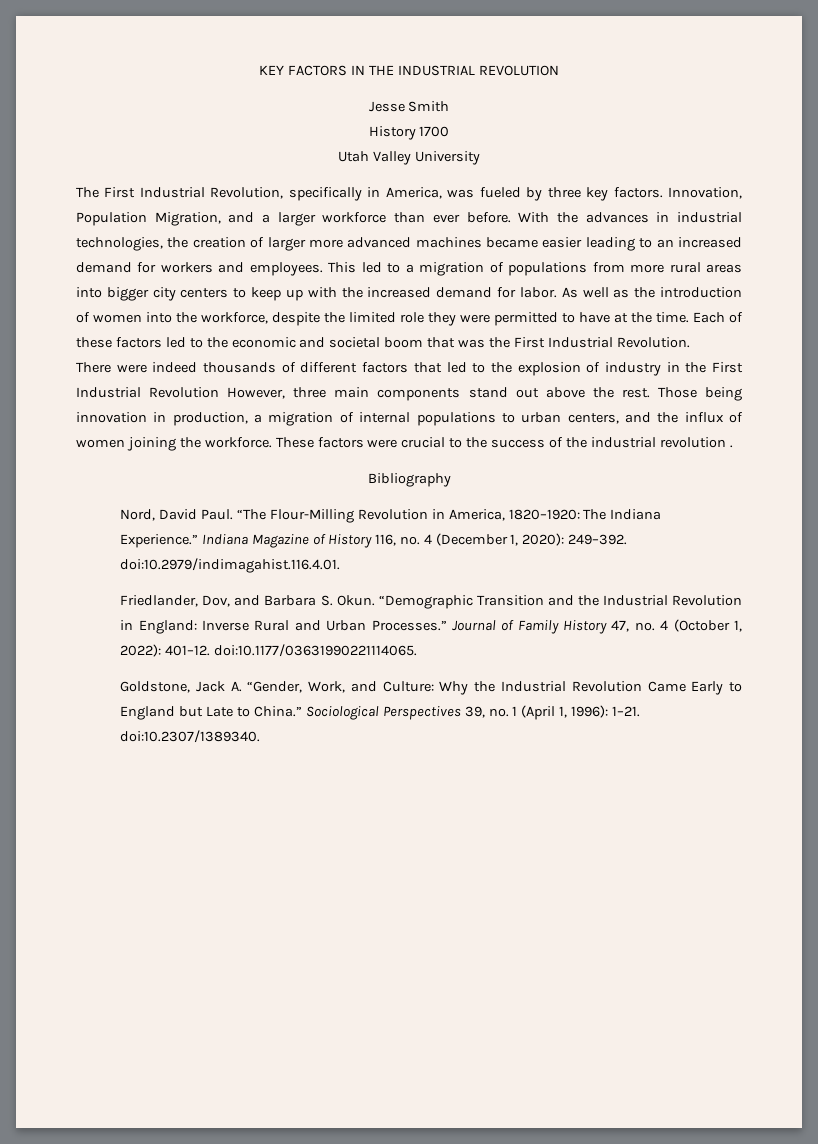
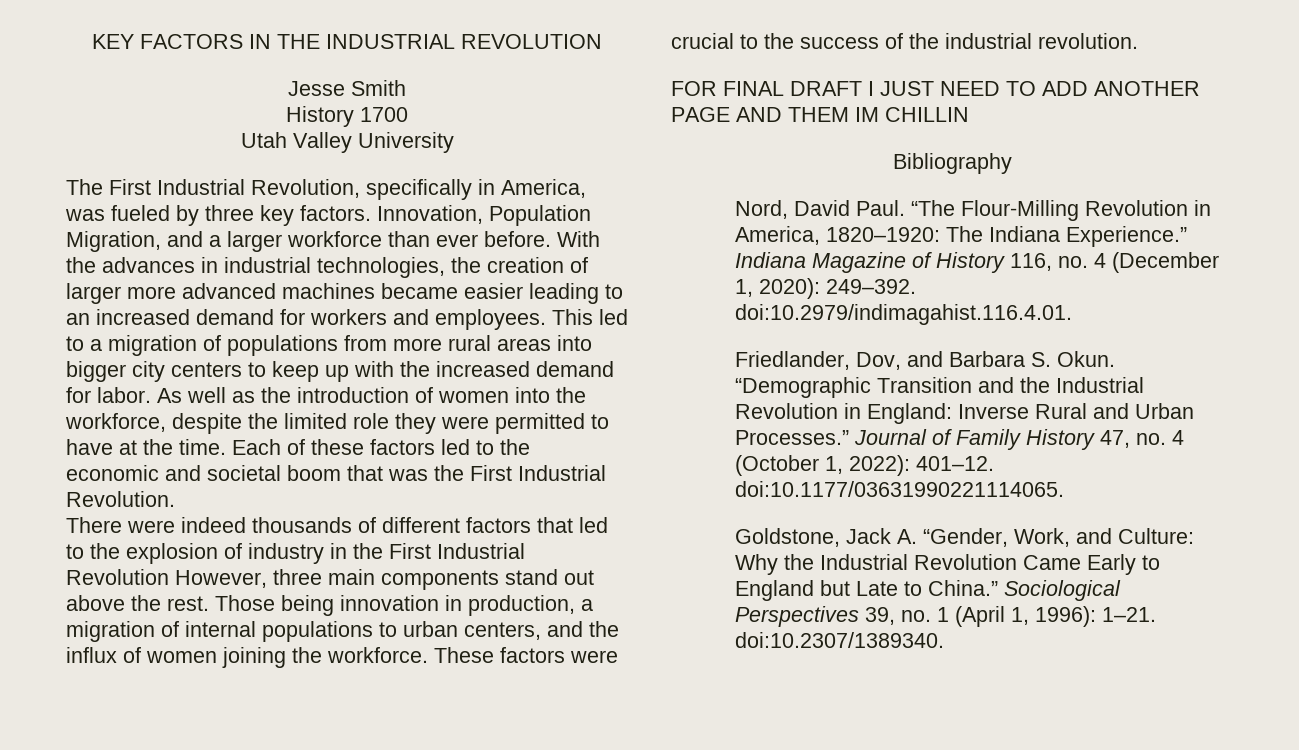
- These factors were crucial to the success of the industrial revolution .
+ These factors were crucial to the success of the industrial revolution.
+ FOR FINAL DRAFT I JUST NEED TO ADD ANOTHER PAGE AND THEM IM CHILLIN

